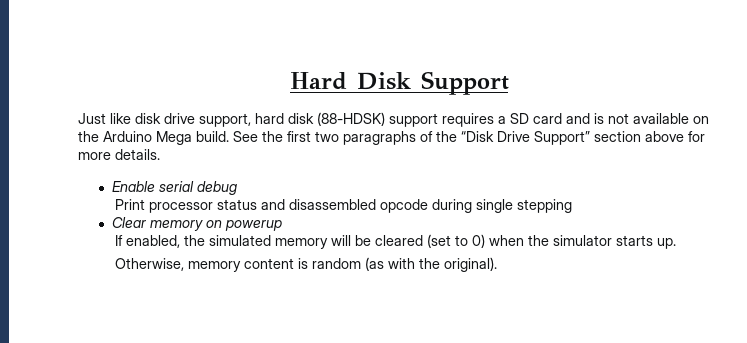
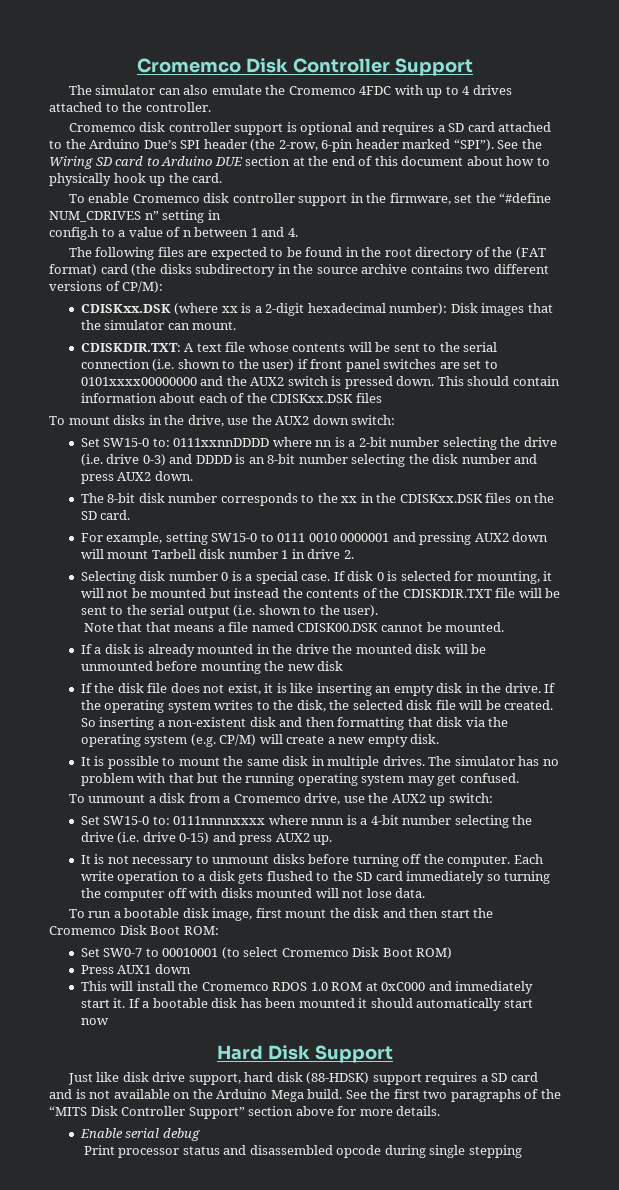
+ Cromemco Disk Controller Support
+ The simulator can also emulate the Cromemco 4FDC with up to 4 drives attached to the controller.
+ Cromemco disk controller support is optional and requires a SD card attached to the Arduino Due’s SPI header (the 2-row, 6-pin header marked “SPI”). See the Wiring SD card to Arduino DUE section at the end of this document about how to physically hook up the card.
+ To enable Cromemco disk controller support in the firmware, set the “#define NUM_CDRIVES n” setting in
+ config.h to a value of n between 1 and 4.
+ The following files are expected to be found in the root directory of the (FAT format) card (the disks subdirectory in the source archive contains two different versions of CP/M):
+ CDISKxx.DSK (where xx is a 2-digit hexadecimal number): Disk images that the simulator can mount.
+ CDISKDIR.TXT: A text file whose contents will be sent to the serial connection (i.e. shown to the user) if front panel switches are set to 0101xxxx00000000 and the AUX2 switch is pressed down. This should contain information about each of the CDISKxx.DSK files
+ To mount disks in the drive, use the AUX2 down switch:
+ Set SW15-0 to: 0111xxnnDDDD where nn is a 2-bit number selecting the drive (i.e. drive 0-3) and DDDD is an 8-bit number selecting the disk number and press AUX2 down.
+ The 8-bit disk number corresponds to the xx in the CDISKxx.DSK files on the SD card.
+ For example, setting SW15-0 to 0111 0010 0000001 and pressing AUX2 down will mount Tarbell disk number 1 in drive 2.
+ Selecting disk number 0 is a special case. If disk 0 is selected for mounting, it will not be mounted but instead the contents of the CDISKDIR.TXT file will be sent to the serial output (i.e. shown to the user).
+ Note that that means a file named CDISK00.DSK cannot be mounted.
+ If a disk is already mounted in the drive the mounted disk will be unmounted before mounting the new disk
+ If the disk file does not exist, it is like inserting an empty disk in the drive. If the operating system writes to the disk, the selected disk file will be created. So inserting a non-existent disk and then formatting that disk via the operating system (e.g. CP/M) will create a new empty disk.
+ It is possible to mount the same disk in multiple drives. The simulator has no problem with that but the running operating system may get confused.
+ To unmount a disk from a Cromemco drive, use the AUX2 up switch:
+ Set SW15-0 to: 0111nnnnxxxx where nnnn is a 4-bit number selecting the drive (i.e. drive 0-15) and press AUX2 up.
+ It is not necessary to unmount disks before turning off the computer. Each write operation to a disk gets flushed to the SD card immediately so turning the computer off with disks mounted will not lose data.
+ To run a bootable disk image, first mount the disk and then start the Cromemco Disk Boot ROM:
+ Set SW0-7 to 00010001 (to select Cromemco Disk Boot ROM)
+ Press AUX1 down
+ This will install the Cromemco RDOS 1.0 ROM at 0xC000 and immediately start it. If a bootable disk has been mounted it should automatically start now
- See the first two paragraphs of the “Disk Drive Support” section above for more details.
+ See the first two paragraphs of the “MITS Disk Controller Support” section above for more details.
- Clear memory on powerup
- If enabled, the simulated memory will be cleared (set to 0) when the simulator starts up.
- Otherwise, memory content is random (as with the original).

